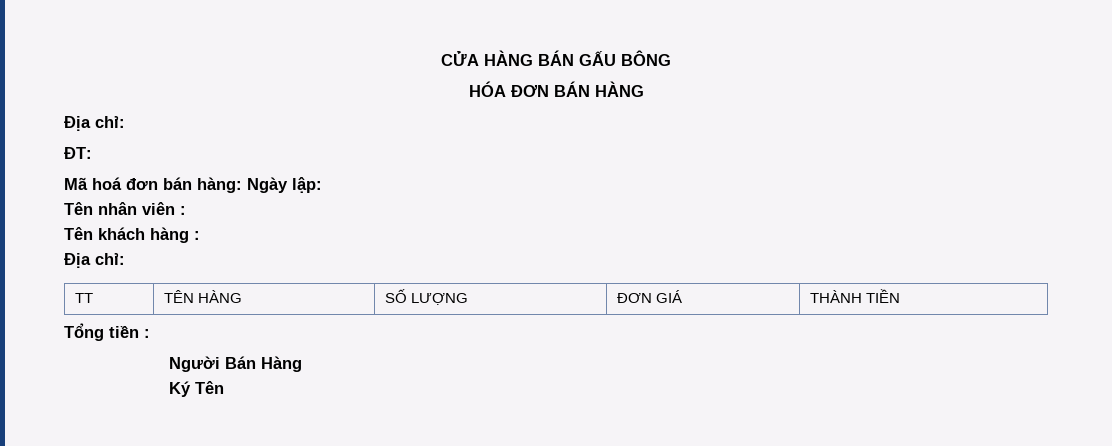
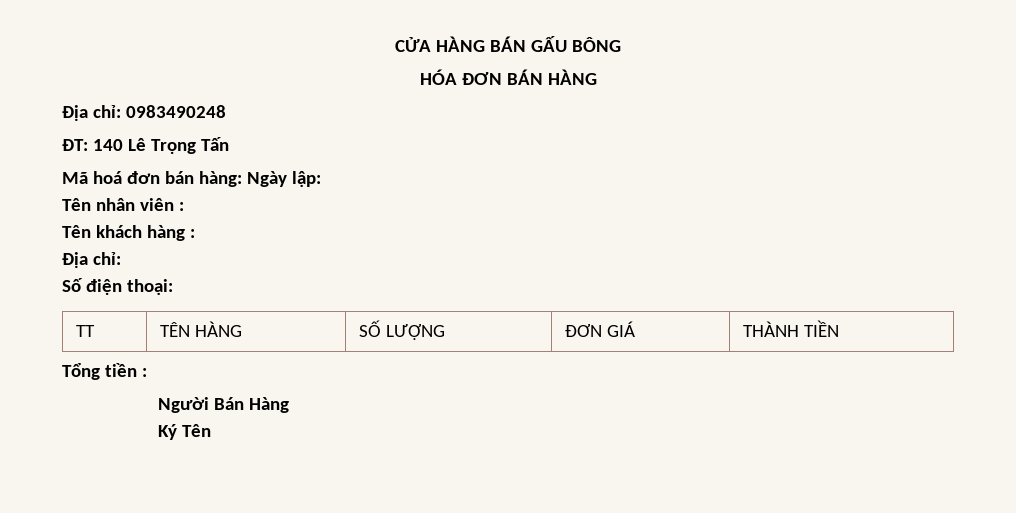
  HÓA ĐƠN BÁN HÀNG
- Địa chỉ:
+ Địa chỉ: 0983490248
- ĐT:
+ ĐT: 140 Lê Trọng Tấn
+ Số điện thoại:

